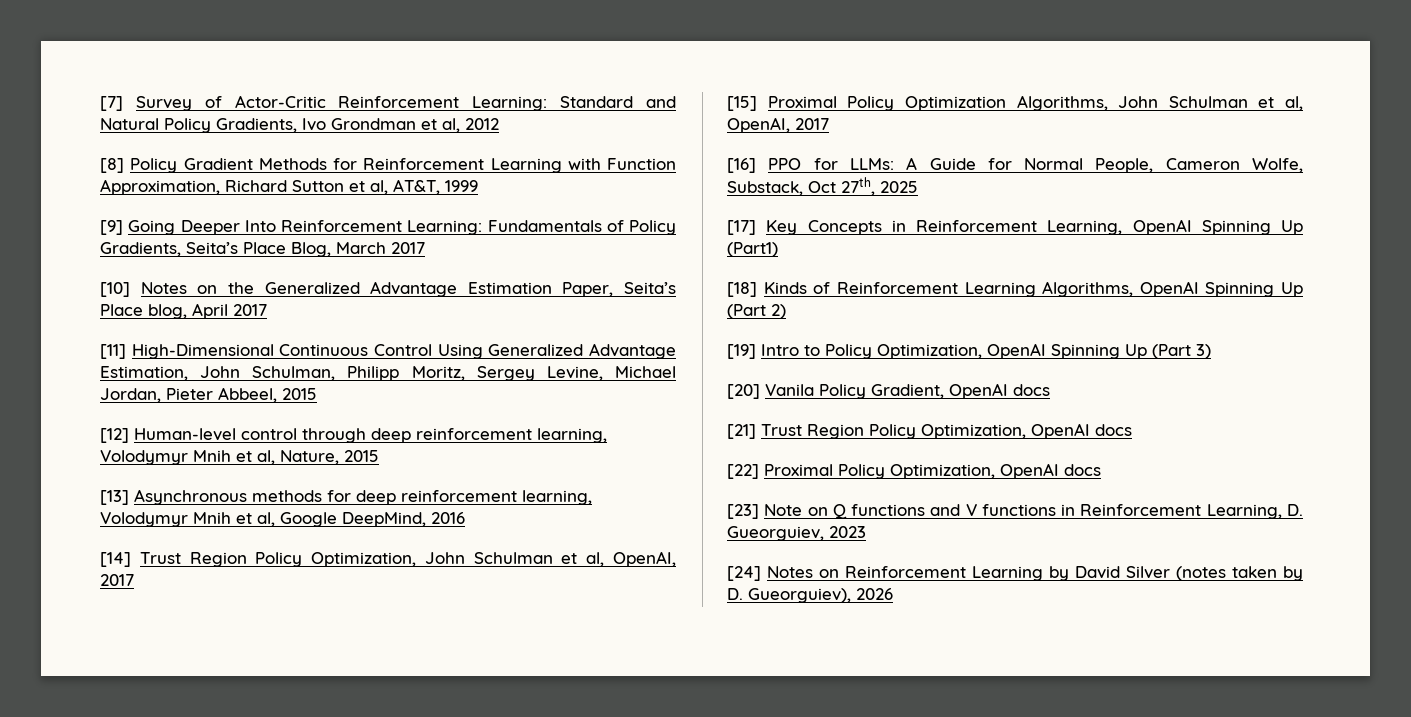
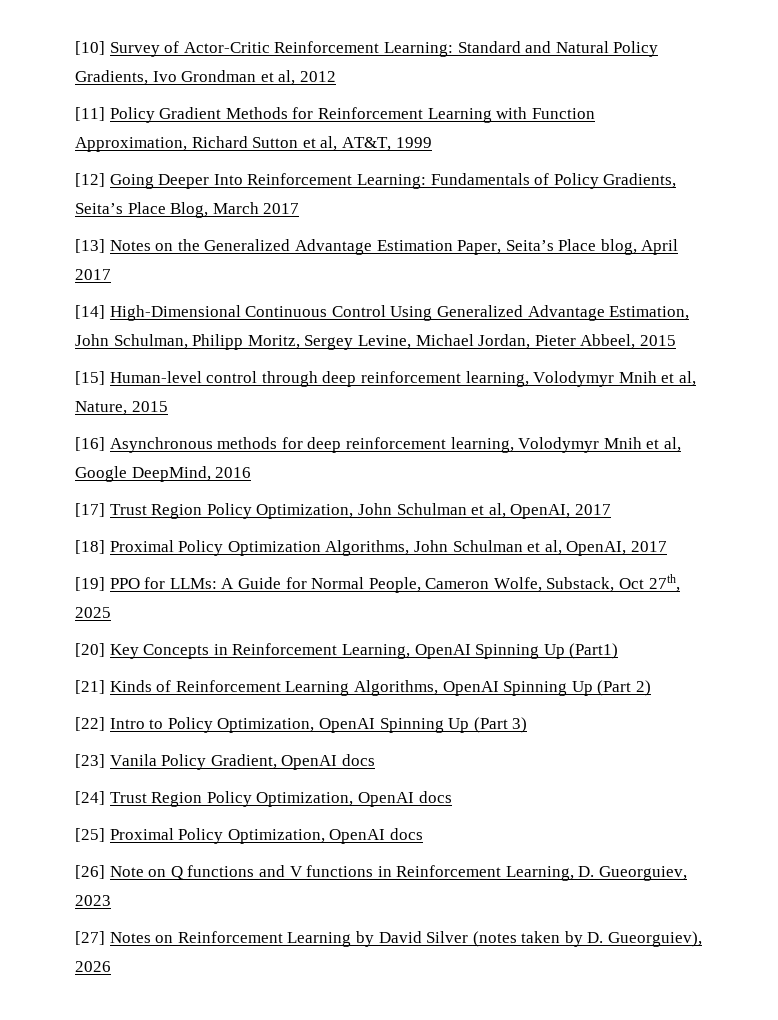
- [7] Survey of Actor-Critic Reinforcement Learning: Standard and Natural Policy Gradients, Ivo Grondman et al, 2012
+ [10] Survey of Actor-Critic Reinforcement Learning: Standard and Natural Policy Gradients, Ivo Grondman et al, 2012
- [8] Policy Gradient Methods for Reinforcement Learning with Function Approximation, Richard Sutton et al, AT&T, 1999
+ [11] Policy Gradient Methods for Reinforcement Learning with Function Approximation, Richard Sutton et al, AT&T, 1999
- [9] Going Deeper Into Reinforcement Learning: Fundamentals of Policy Gradients, Seita’s Place Blog, March 2017
+ [12] Going Deeper Into Reinforcement Learning: Fundamentals of Policy Gradients, Seita’s Place Blog, March 2017
- [10] Notes on the Generalized Advantage Estimation Paper, Seita’s Place blog, April 2017
+ [13] Notes on the Generalized Advantage Estimation Paper, Seita’s Place blog, April 2017
- [11] High-Dimensional Continuous Control Using Generalized Advantage Estimation, John Schulman, Philipp Moritz, Sergey Levine, Michael Jordan, Pieter Abbeel, 2015
+ [14] High-Dimensional Continuous Control Using Generalized Advantage Estimation, John Schulman, Philipp Moritz, Sergey Levine, Michael Jordan, Pieter Abbeel, 2015
- [12] Human-level control through deep reinforcement learning, Volodymyr Mnih et al, Nature, 2015
+ [15] Human-level control through deep reinforcement learning, Volodymyr Mnih et al, Nature, 2015
- [13] Asynchronous methods for deep reinforcement learning, Volodymyr Mnih et al, Google DeepMind, 2016
+ [16] Asynchronous methods for deep reinforcement learning, Volodymyr Mnih et al, Google DeepMind, 2016
- [14] Trust Region Policy Optimization, John Schulman et al, OpenAI, 2017
+ [17] Trust Region Policy Optimization, John Schulman et al, OpenAI, 2017
- [15] Proximal Policy Optimization Algorithms, John Schulman et al, OpenAI, 2017
+ [18] Proximal Policy Optimization Algorithms, John Schulman et al, OpenAI, 2017
- [16] PPO for LLMs: A Guide for Normal People, Cameron Wolfe, Substack, Oct 27th, 2025
+ [19] PPO for LLMs: A Guide for Normal People, Cameron Wolfe, Substack, Oct 27th, 2025
- [17] Key Concepts in Reinforcement Learning, OpenAI Spinning Up (Part1)
+ [20] Key Concepts in Reinforcement Learning, OpenAI Spinning Up (Part1)
- [18] Kinds of Reinforcement Learning Algorithms, OpenAI Spinning Up (Part 2)
+ [21] Kinds of Reinforcement Learning Algorithms, OpenAI Spinning Up (Part 2)
- [19] Intro to Policy Optimization, OpenAI Spinning Up (Part 3)
+ [22] Intro to Policy Optimization, OpenAI Spinning Up (Part 3)
- [20] Vanila Policy Gradient, OpenAI docs
+ [23] Vanila Policy Gradient, OpenAI docs
- [21] Trust Region Policy Optimization, OpenAI docs
+ [24] Trust Region Policy Optimization, OpenAI docs
- [22] Proximal Policy Optimization, OpenAI docs
+ [25] Proximal Policy Optimization, OpenAI docs
- [23] Note on Q functions and V functions in Reinforcement Learning, D. Gueorguiev, 2023
+ [26] Note on Q functions and V functions in Reinforcement Learning, D. Gueorguiev, 2023
- [24] Notes on Reinforcement Learning by David Silver (notes taken by D. Gueorguiev), 2026
+ [27] Notes on Reinforcement Learning by David Silver (notes taken by D. Gueorguiev), 2026

